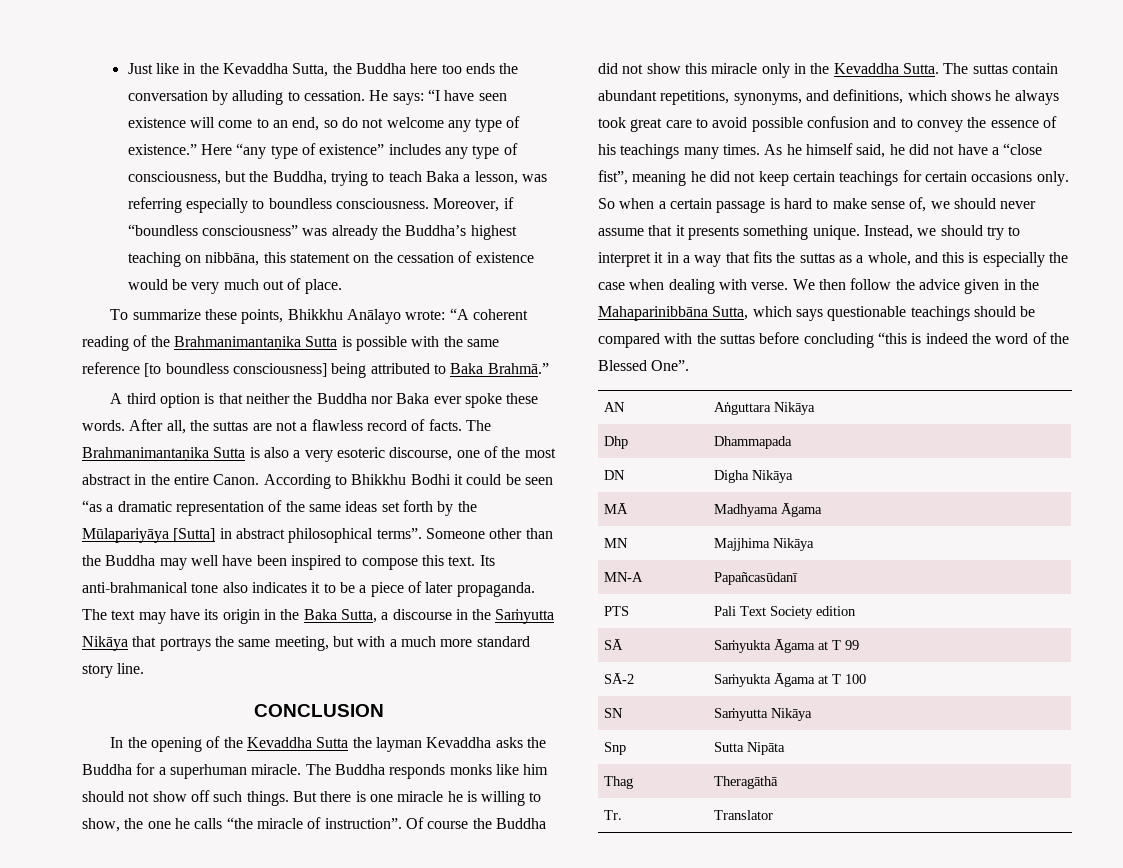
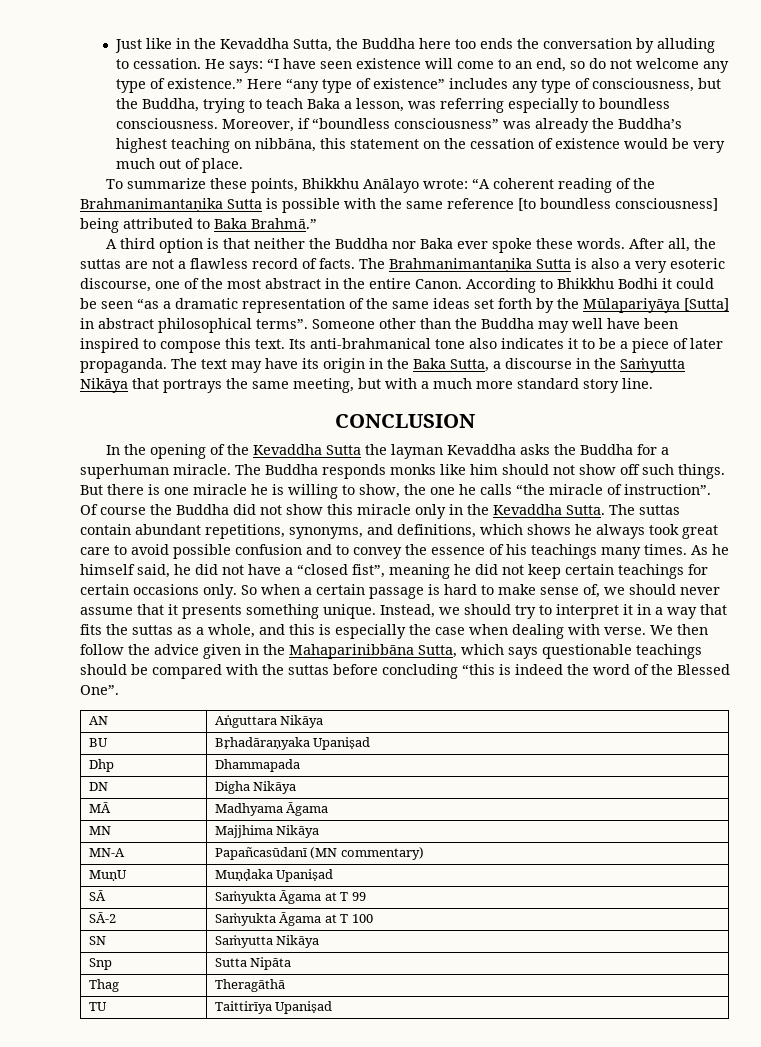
- As he himself said, he did not have a “close fist”, meaning he did not keep certain teachings for certain occasions only.
+ As he himself said, he did not have a “closed fist”, meaning he did not keep certain teachings for certain occasions only.
+ BU | Bṛhadāraṇyaka Upaniṣad
- MN-A | Papañcasūdanī
- PTS | Pali Text Society edition
+ MN-A | Papañcasūdanī (MN commentary)
+ MuṇU | Muṇḍaka Upaniṣad
- Tr. | Translator
+ TU | Taittirīya Upaniṣad

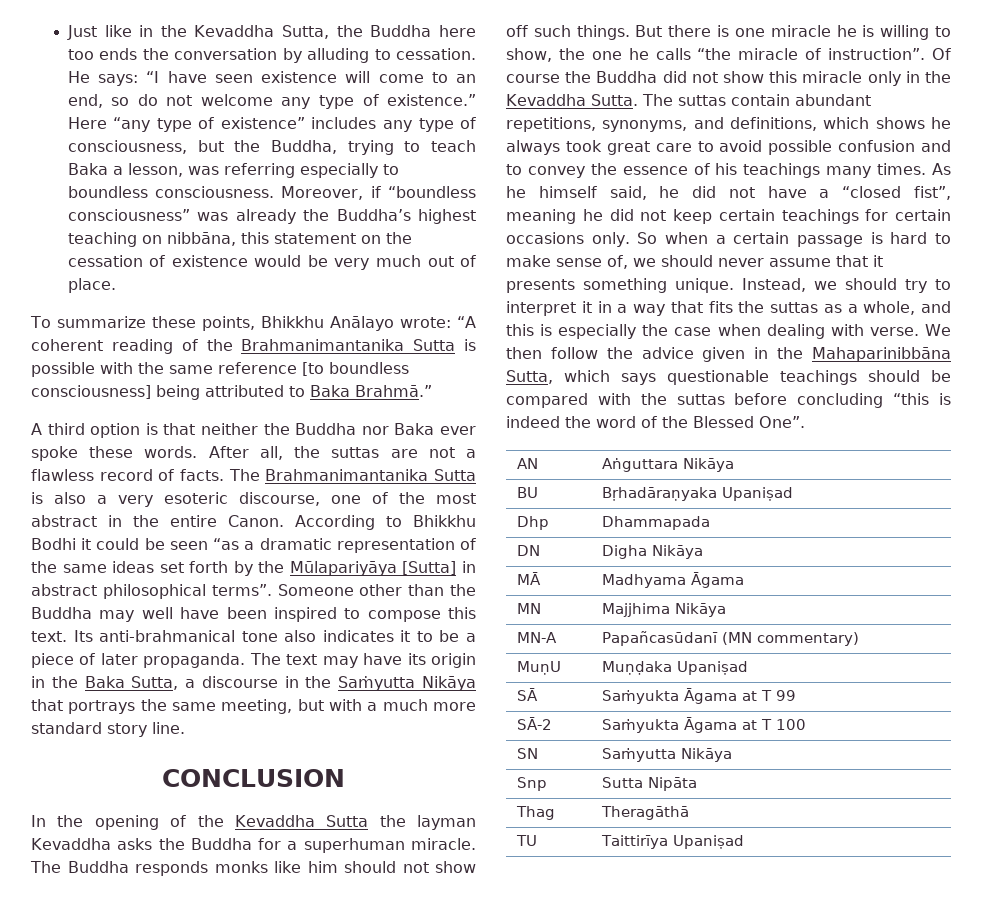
- To summarize these points, Bhikkhu Anālayo wrote: “A coherent reading of the Brahmanimantaṇika Sutta is possible with the same reference [to boundless consciousness] being attributed to Baka Brahmā.”
+ To summarize these points, Bhikkhu Anālayo wrote: “A coherent reading of the Brahmanimantanika Sutta is possible with the same reference [to boundless consciousness] being attributed to Baka Brahmā.”
- The Brahmanimantaṇika Sutta is also a very esoteric discourse, one of the most abstract in the entire Canon.
+ The Brahmanimantanika Sutta is also a very esoteric discourse, one of the most abstract in the entire Canon.

